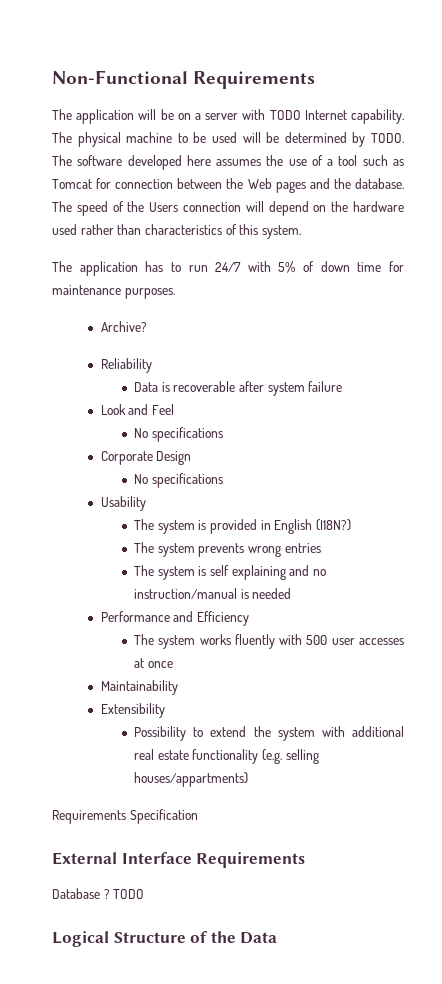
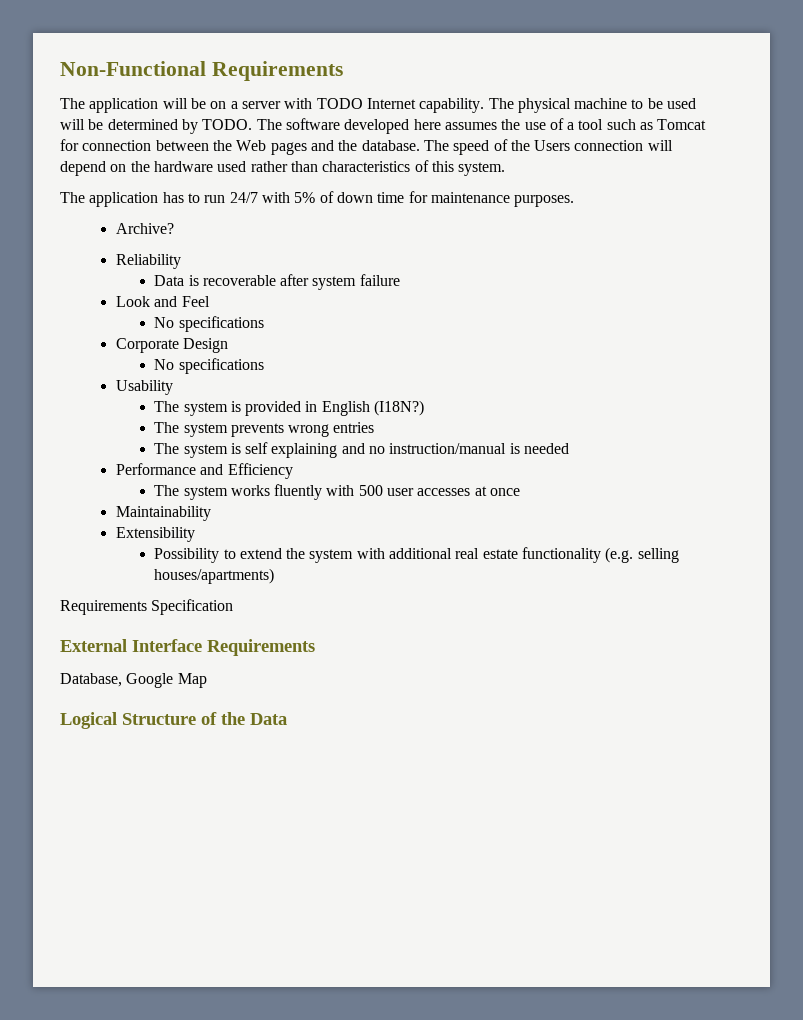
- Possibility to extend the system with additional real estate functionality (e.g. selling houses/appartments)
+ Possibility to extend the system with additional real estate functionality (e.g. selling houses/apartments)
- Database ? TODO
+ Database, Google Map

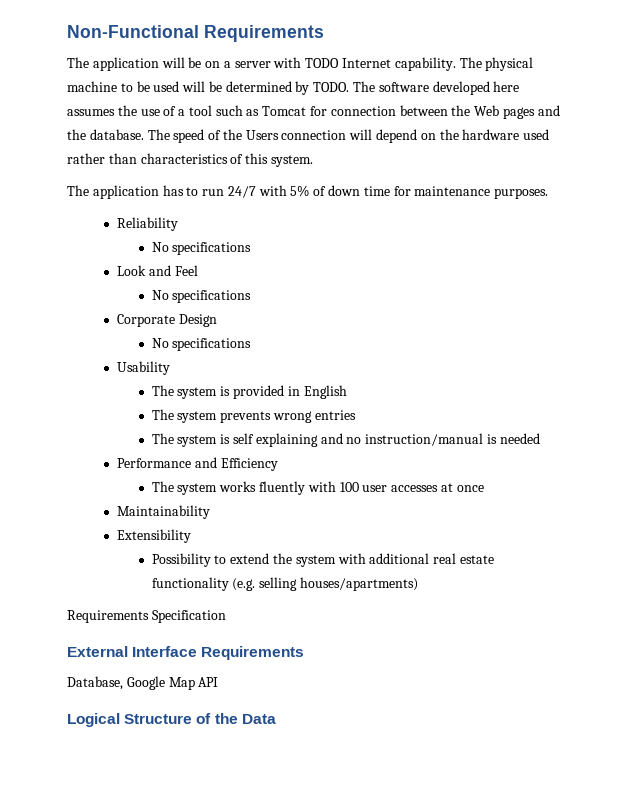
- Archive?
  Reliability
- Data is recoverable after system failure
+ No specifications
- The system is provided in English (I18N?)
+ The system is provided in English
- The system works fluently with 500 user accesses at once
+ The system works fluently with 100 user accesses at once
- Database, Google Map
+ Database, Google Map API

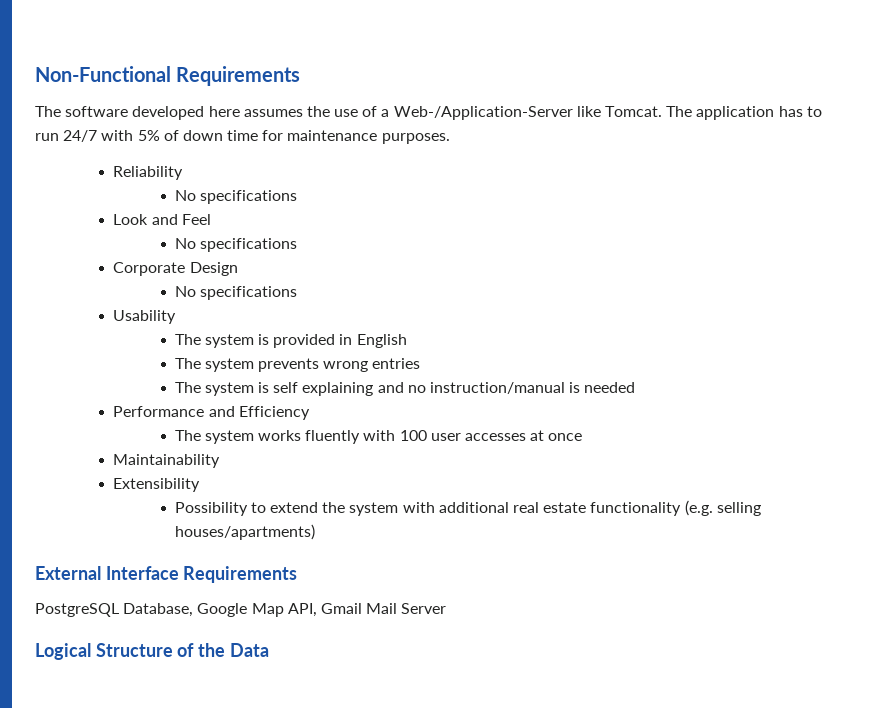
- The application will be on a server with TODO Internet capability. The physical machine to be used will be determined by TODO. The software developed here assumes the use of a tool such as Tomcat for connection between the Web pages and the database. The speed of the Users connection will depend on the hardware used rather than characteristics of this system.
- The application has to run 24/7 with 5% of down time for maintenance purposes.
+ The software developed here assumes the use of a Web-/Application-Server like Tomcat. The application has to run 24/7 with 5% of down time for maintenance purposes.
- Requirements Specification
- Database, Google Map API
+ PostgreSQL Database, Google Map API, Gmail Mail Server

